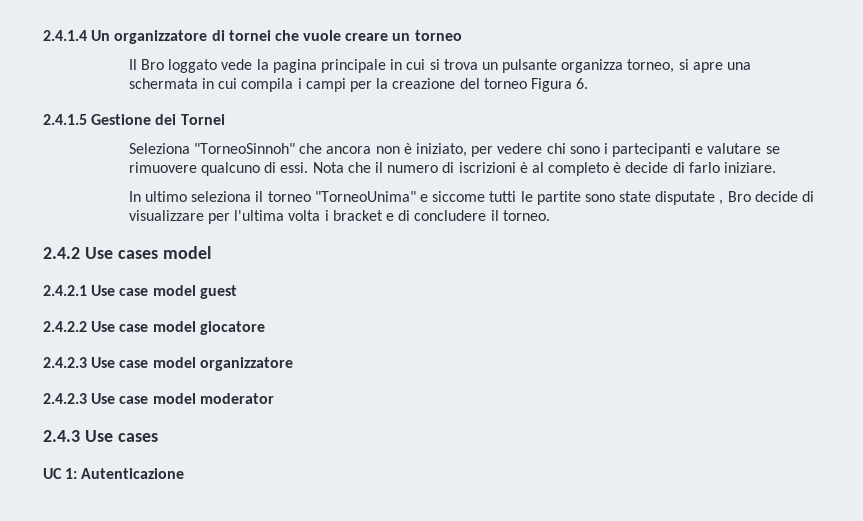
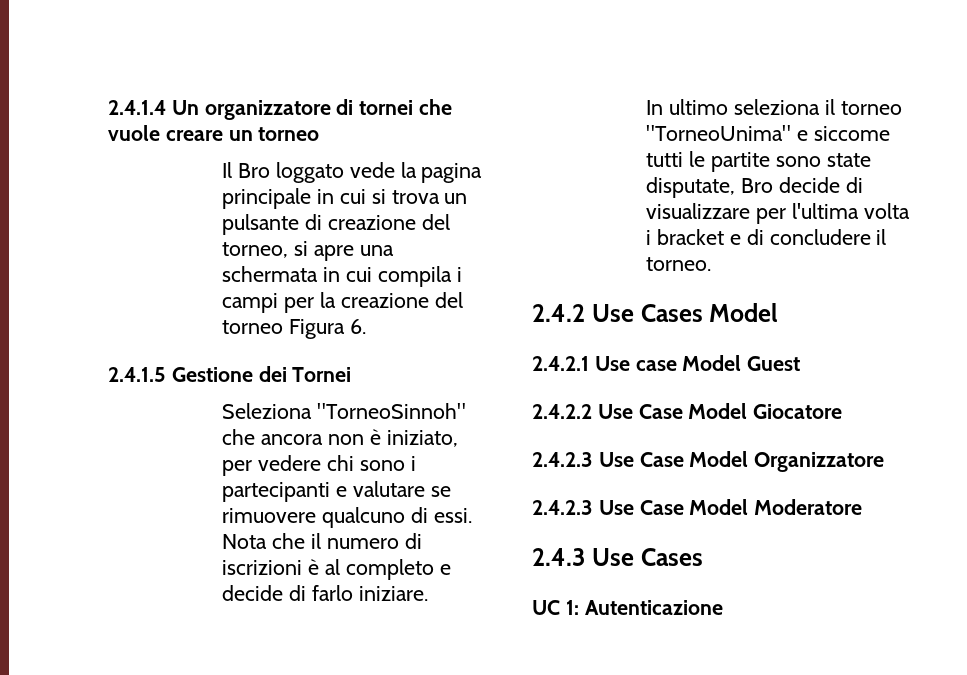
- Il Bro loggato vede la pagina principale in cui si trova un pulsante organizza torneo, si apre una schermata in cui compila i campi per la creazione del torneo Figura 6.
+ Il Bro loggato vede la pagina principale in cui si trova un pulsante di creazione del torneo, si apre una schermata in cui compila i campi per la creazione del torneo Figura 6.
- Nota che il numero di iscrizioni è al completo è decide di farlo iniziare.
+ Nota che il numero di iscrizioni è al completo e decide di farlo iniziare.
- In ultimo seleziona il torneo "TorneoUnima" e siccome tutti le partite sono state disputate , Bro decide di visualizzare per l'ultima volta i bracket e di concludere il torneo.
+ In ultimo seleziona il torneo "TorneoUnima" e siccome tutti le partite sono state disputate, Bro decide di visualizzare per l'ultima volta i bracket e di concludere il torneo.
- 2.4.2 Use cases model
+ 2.4.2 Use Cases Model
- 2.4.2.1 Use case model guest
+ 2.4.2.1 Use case Model Guest
- 2.4.2.2 Use case model giocatore
- 2.4.2.3 Use case model organizzatore
- 2.4.2.3 Use case model moderator
+ 2.4.2.2 Use Case Model Giocatore
+ 2.4.2.3 Use Case Model Organizzatore
+ 2.4.2.3 Use Case Model Moderatore
- 2.4.3 Use cases
+ 2.4.3 Use Cases

